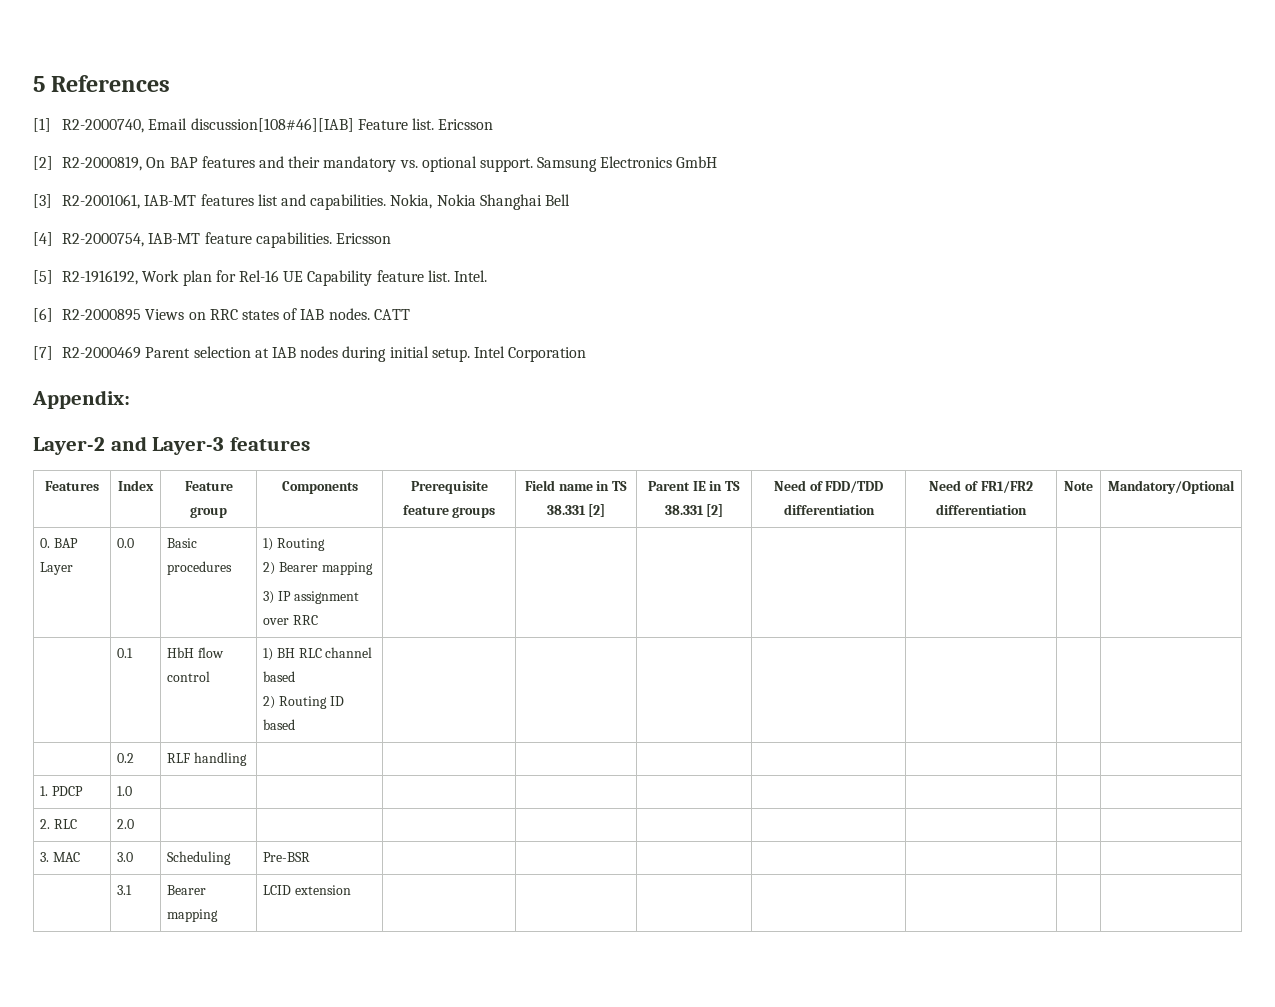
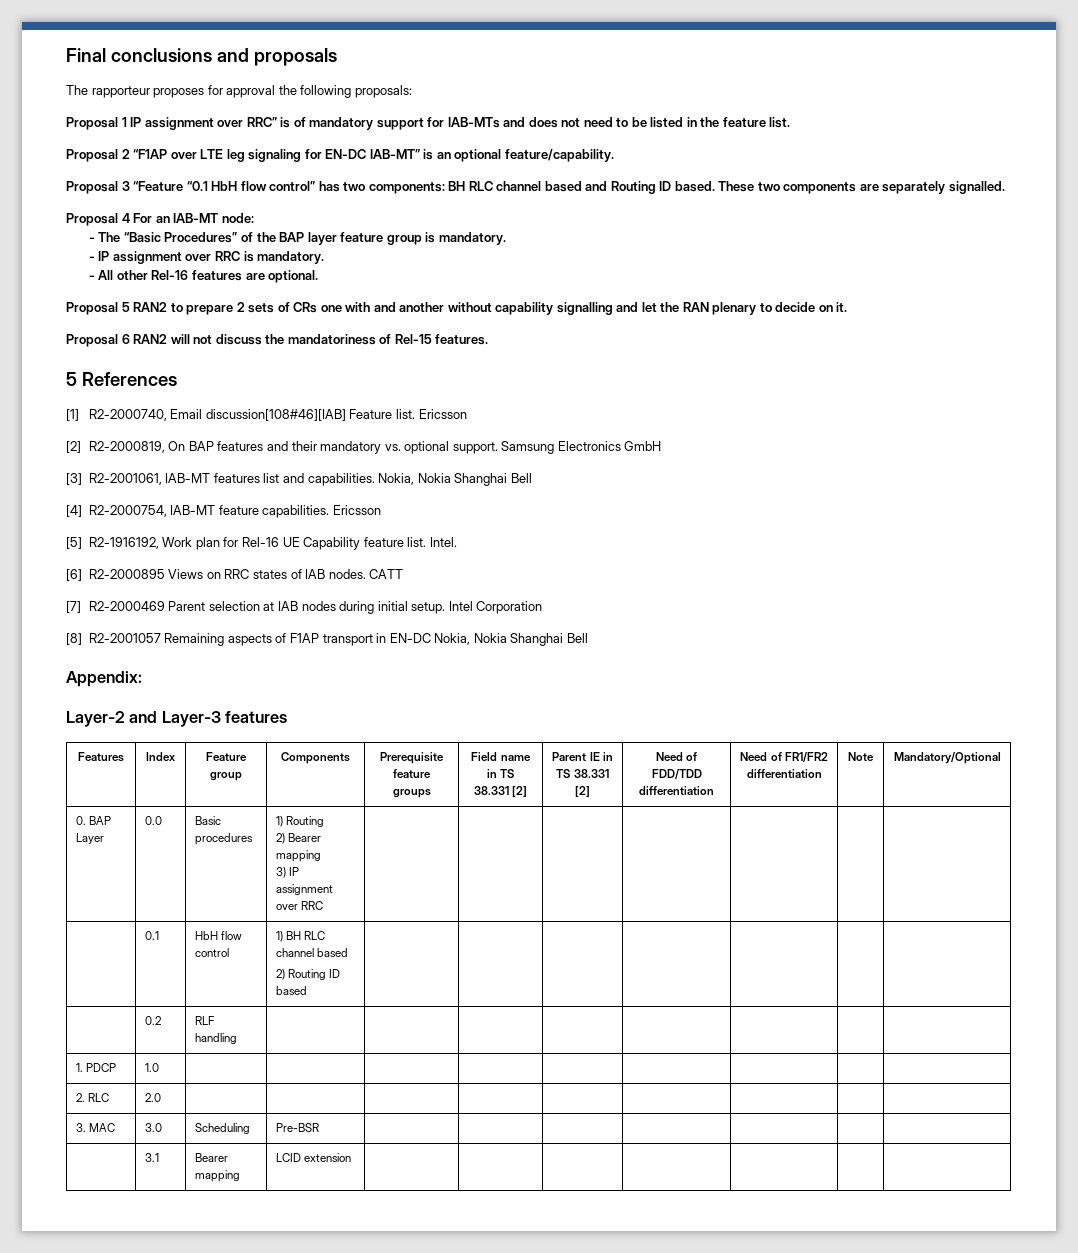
+ Final conclusions and proposals
+ The rapporteur proposes for approval the following proposals:
+ Proposal 1 IP assignment over RRC” is of mandatory support for IAB-MTs and does not need to be listed in the feature list.
+ Proposal 2 “F1AP over LTE leg signaling for EN-DC IAB-MT” is an optional feature/capability.
+ Proposal 3 “Feature “0.1 HbH flow control” has two components: BH RLC channel based and Routing ID based. These two components are separately signalled.
+ Proposal 4 For an IAB-MT node:
+ - The “Basic Procedures” of the BAP layer feature group is mandatory.
+ - IP assignment over RRC is mandatory.
+ - All other Rel-16 features are optional.
+ Proposal 5 RAN2 to prepare 2 sets of CRs one with and another without capability signalling and let the RAN plenary to decide on it.
+ Proposal 6 RAN2 will not discuss the mandatoriness of Rel-15 features.
+ [8] R2-2001057 Remaining aspects of F1AP transport in EN-DC Nokia, Nokia Shanghai Bell

